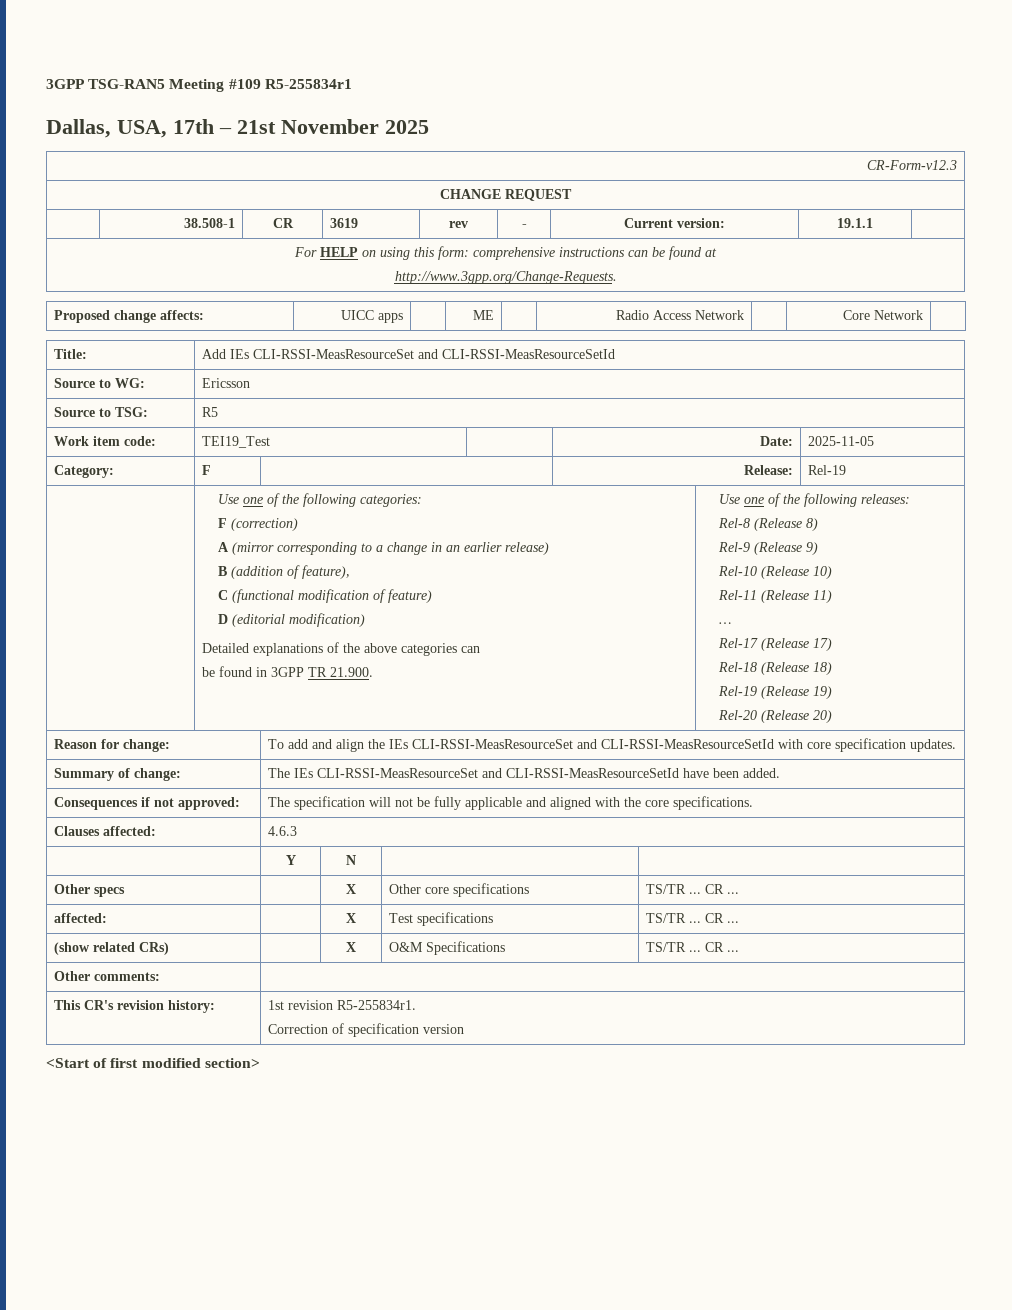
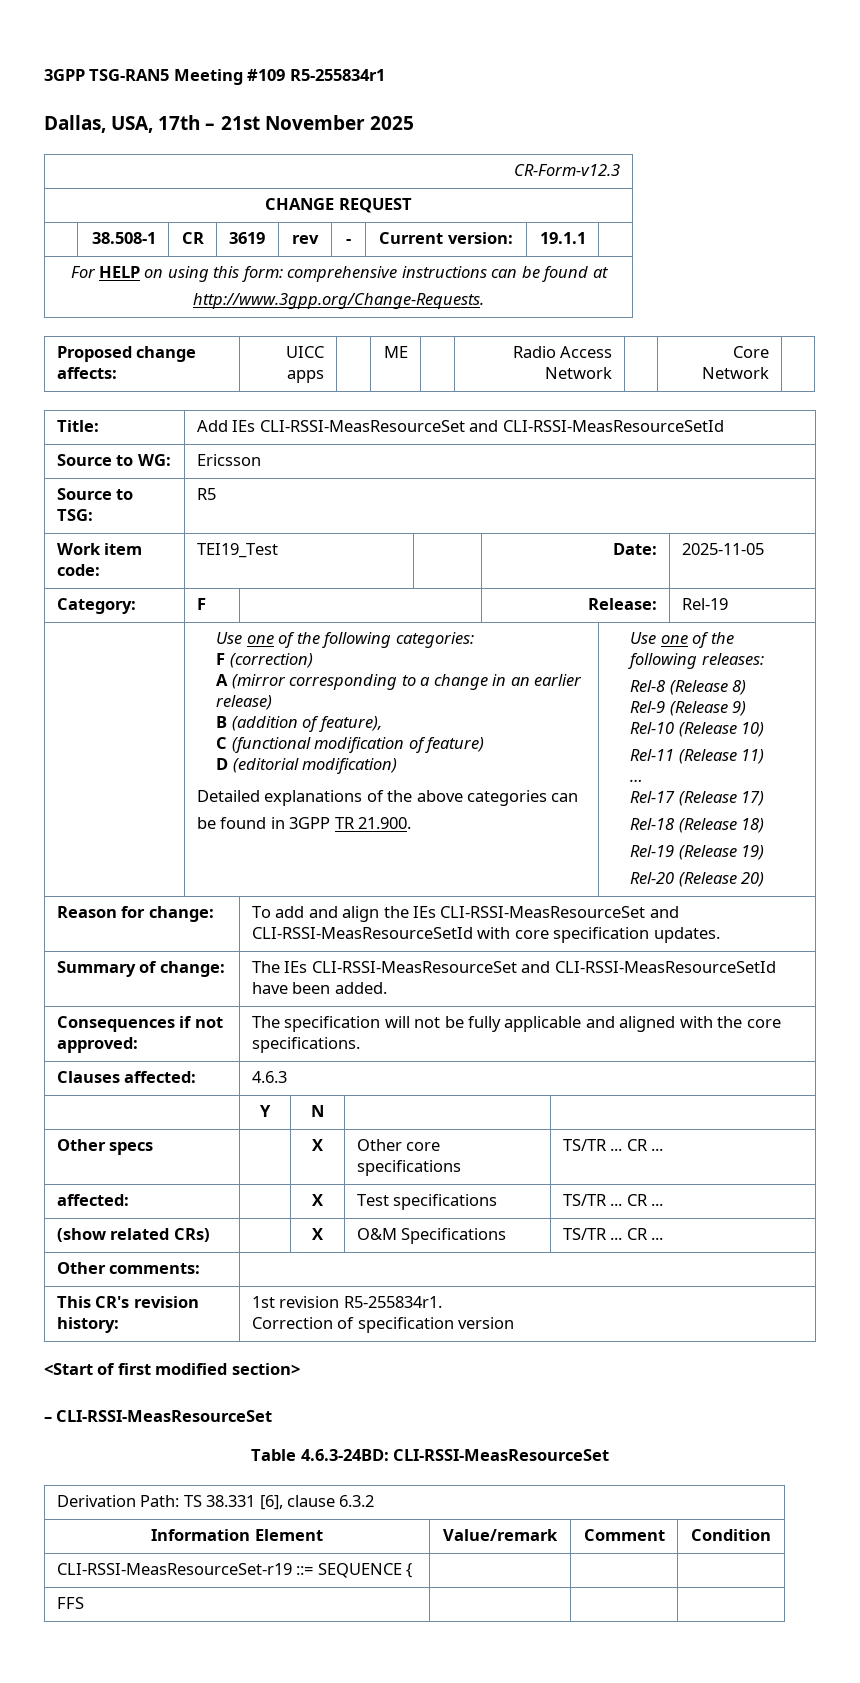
+ – CLI-RSSI-MeasResourceSet
+ Table 4.6.3-24BD: CLI-RSSI-MeasResourceSet
+ Derivation Path: TS 38.331 [6], clause 6.3.2
+ Information Element | Value/remark | Comment | Condition
+ CLI-RSSI-MeasResourceSet-r19 ::= SEQUENCE { | | |
+ FFS | | |

